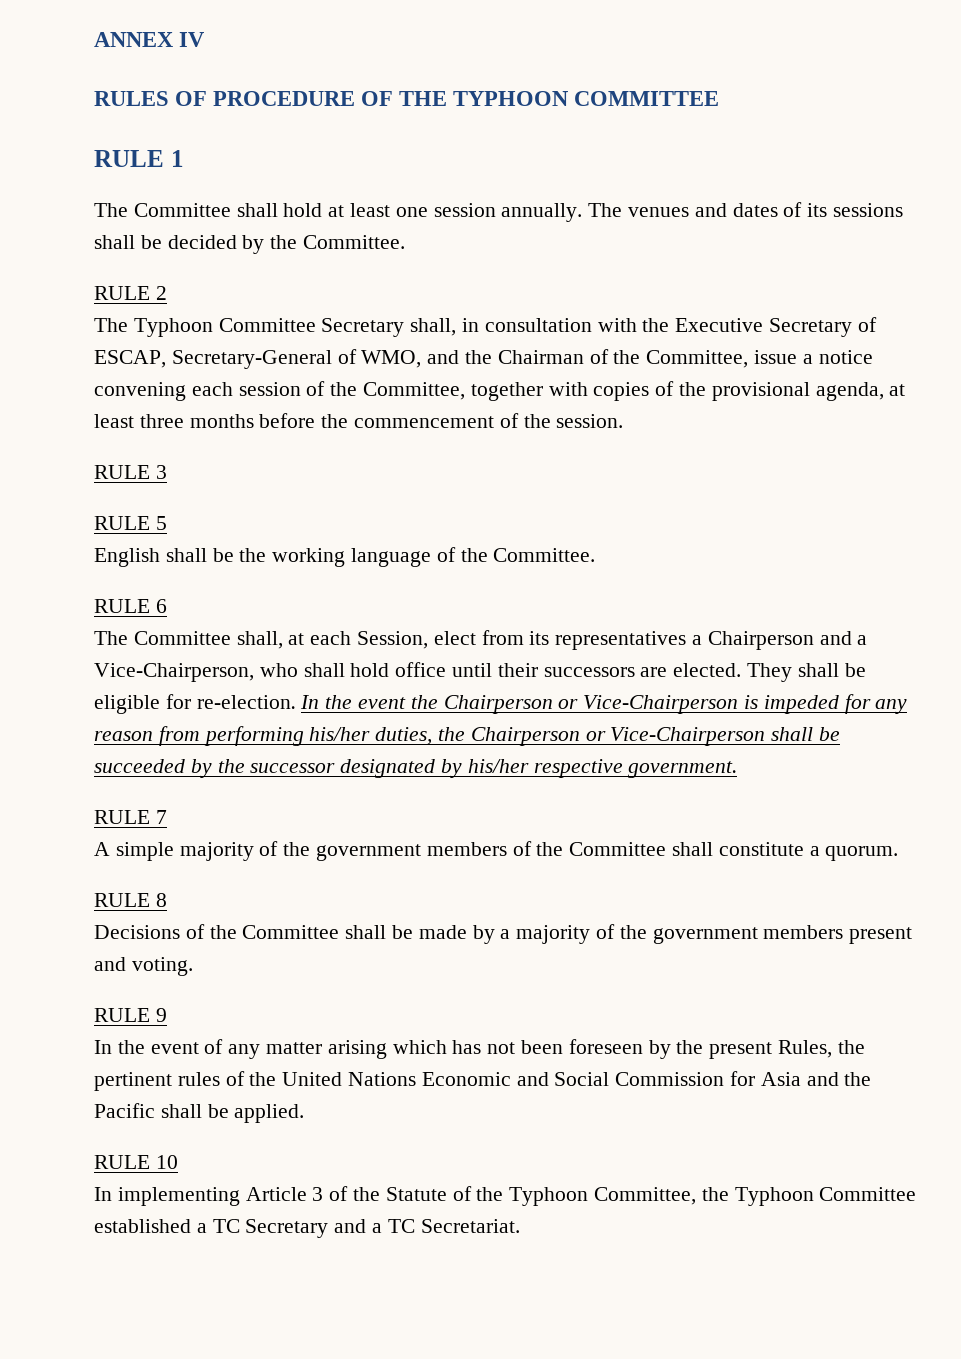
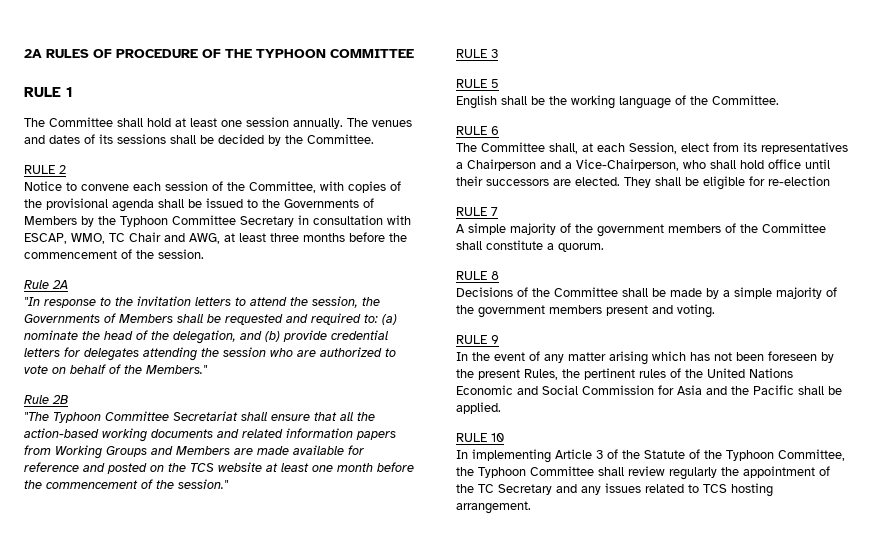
- ANNEX IV
- RULES OF PROCEDURE OF THE TYPHOON COMMITTEE
+ 2A RULES OF PROCEDURE OF THE TYPHOON COMMITTEE
- The Typhoon Committee Secretary shall, in consultation with the Executive Secretary of ESCAP, Secretary-General of WMO, and the Chairman of the Committee, issue a notice convening each session of the Committee, together with copies of the provisional agenda, at least three months before the commencement of the session.
+ Notice to convene each session of the Committee, with copies of the provisional agenda shall be issued to the Governments of Members by the Typhoon Committee Secretary in consultation with ESCAP, WMO, TC Chair and AWG, at least three months before the commencement of the session.
+ Rule 2A
+ "In response to the invitation letters to attend the session, the Governments of Members shall be requested and required to: (a) nominate the head of the delegation, and (b) provide credential letters for delegates attending the session who are authorized to vote on behalf of the Members."
+ Rule 2B
+ "The Typhoon Committee Secretariat shall ensure that all the action-based working documents and related information papers from Working Groups and Members are made available for reference and posted on the TCS website at least one month before the commencement of the session."
- They shall be eligible for re-election. In the event the Chairperson or Vice-Chairperson is impeded for any reason from performing his/her duties, the Chairperson or Vice-Chairperson shall be succeeded by the successor designated by his/her respective government.
+ They shall be eligible for re-election
- Decisions of the Committee shall be made by a majority of the government members present and voting.
+ Decisions of the Committee shall be made by a simple majority of the government members present and voting.
- In implementing Article 3 of the Statute of the Typhoon Committee, the Typhoon Committee established a TC Secretary and a TC Secretariat.
+ In implementing Article 3 of the Statute of the Typhoon Committee, the Typhoon Committee shall review regularly the appointment of the TC Secretary and any issues related to TCS hosting arrangement.

